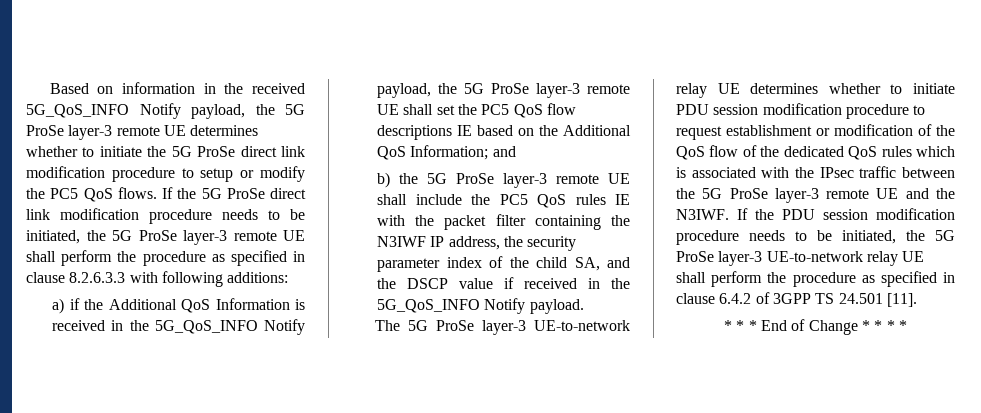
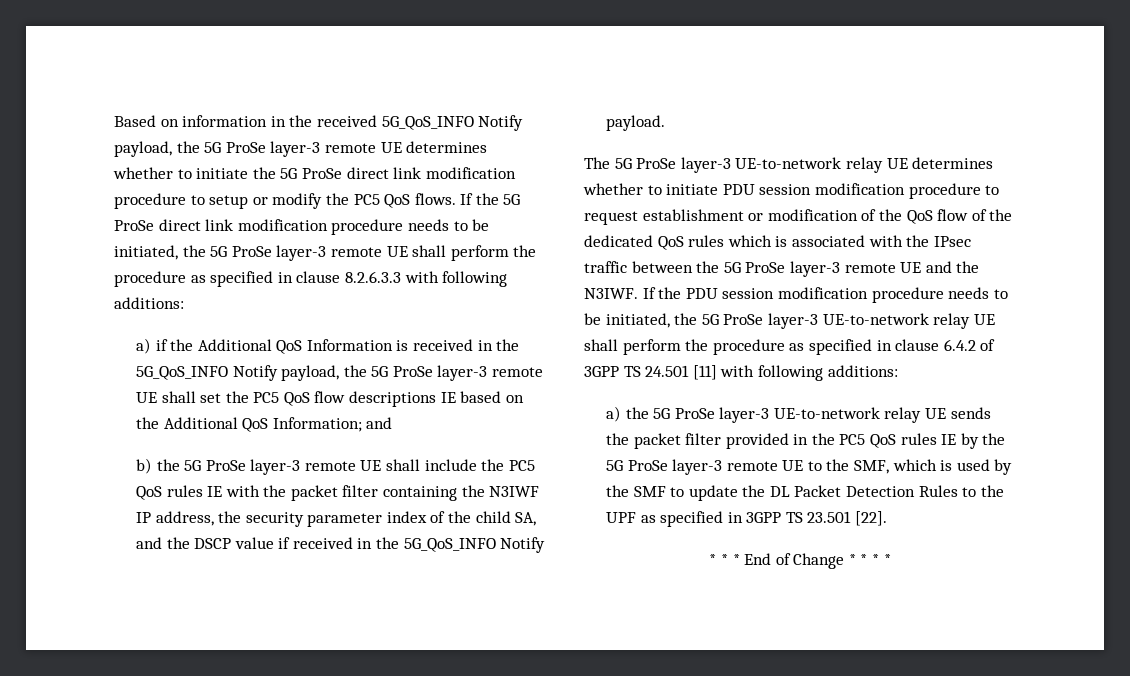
- If the PDU session modification procedure needs to be initiated, the 5G ProSe layer-3 UE-to-network relay UE shall perform the procedure as specified in clause 6.4.2 of 3GPP TS 24.501 [11].
+ If the PDU session modification procedure needs to be initiated, the 5G ProSe layer-3 UE-to-network relay UE shall perform the procedure as specified in clause 6.4.2 of 3GPP TS 24.501 [11] with following additions:
+ a) the 5G ProSe layer-3 UE-to-network relay UE sends the packet filter provided in the PC5 QoS rules IE by the 5G ProSe layer-3 remote UE to the SMF, which is used by the SMF to update the DL Packet Detection Rules to the UPF as specified in 3GPP TS 23.501 [22].

